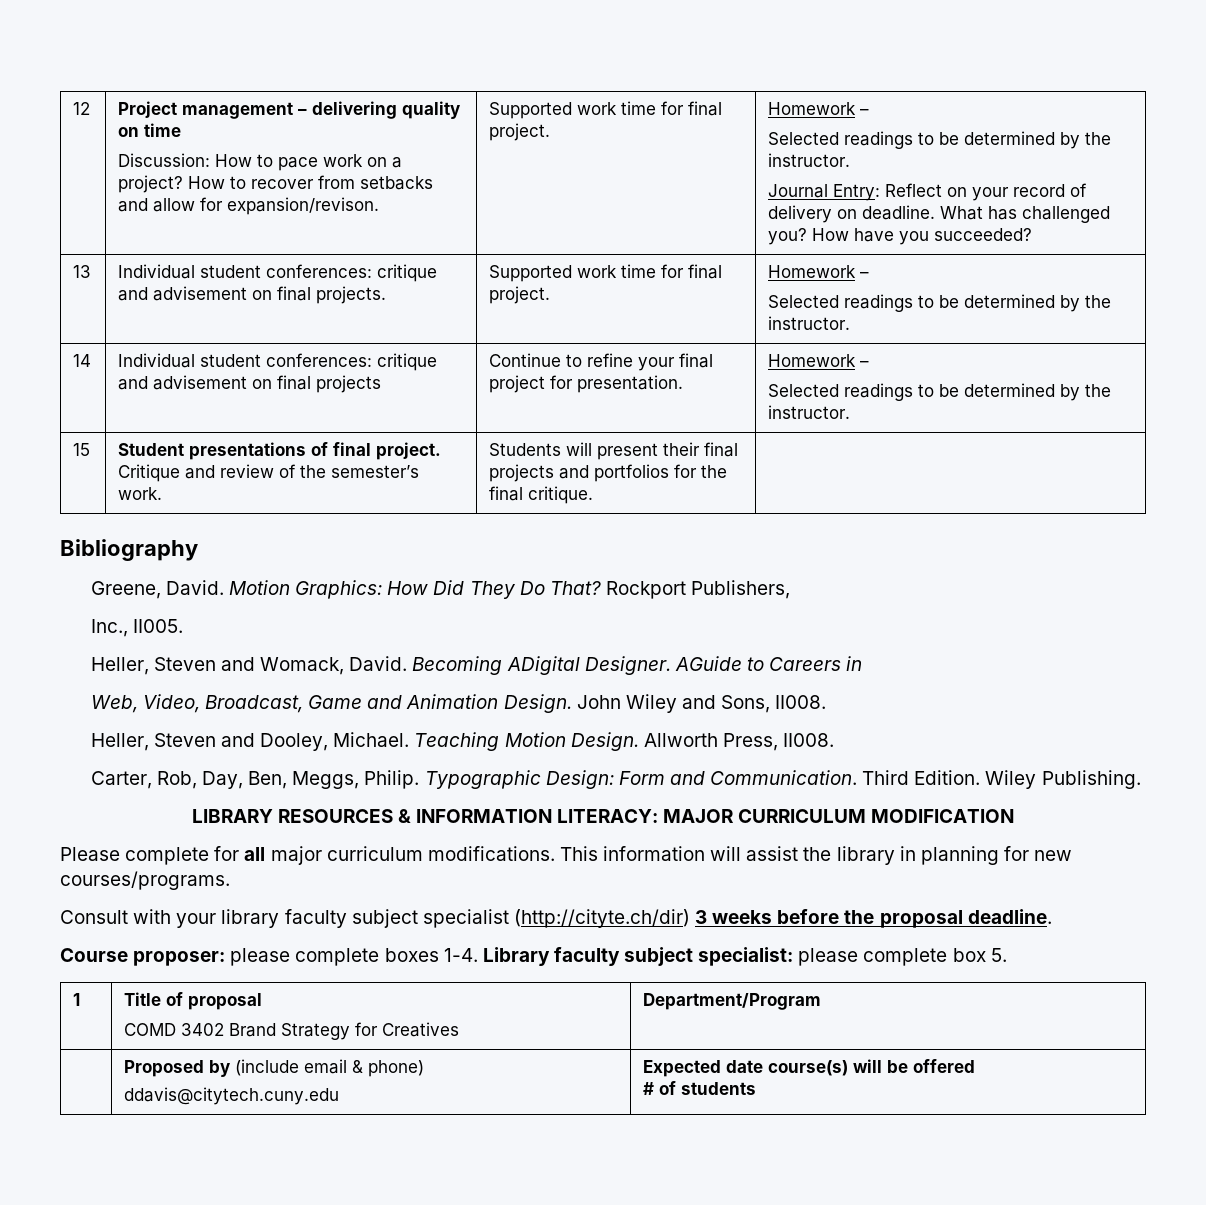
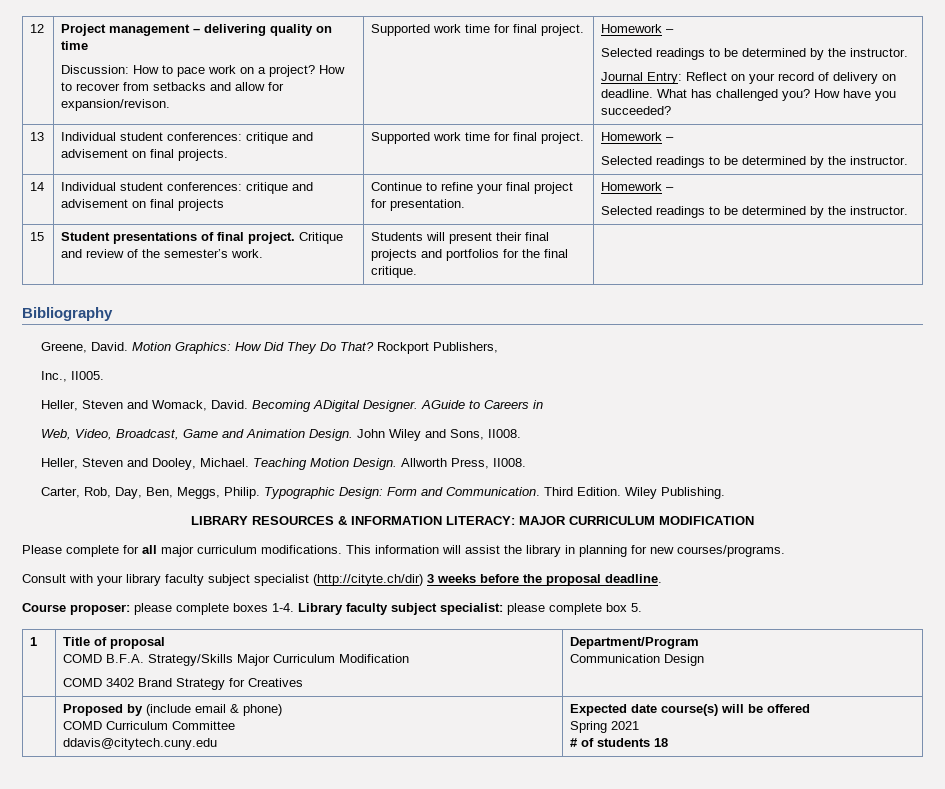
  1 | Title of proposal
+ COMD B.F.A. Strategy/Skills Major Curriculum Modification
  COMD 3402 Brand Strategy for Creatives | Department/Program
+ Communication Design
  | Proposed by (include email & phone)
+ COMD Curriculum Committee
  ddavis@citytech.cuny.edu | Expected date course(s) will be offered
- # of students
+ Spring 2021
+ # of students 18

